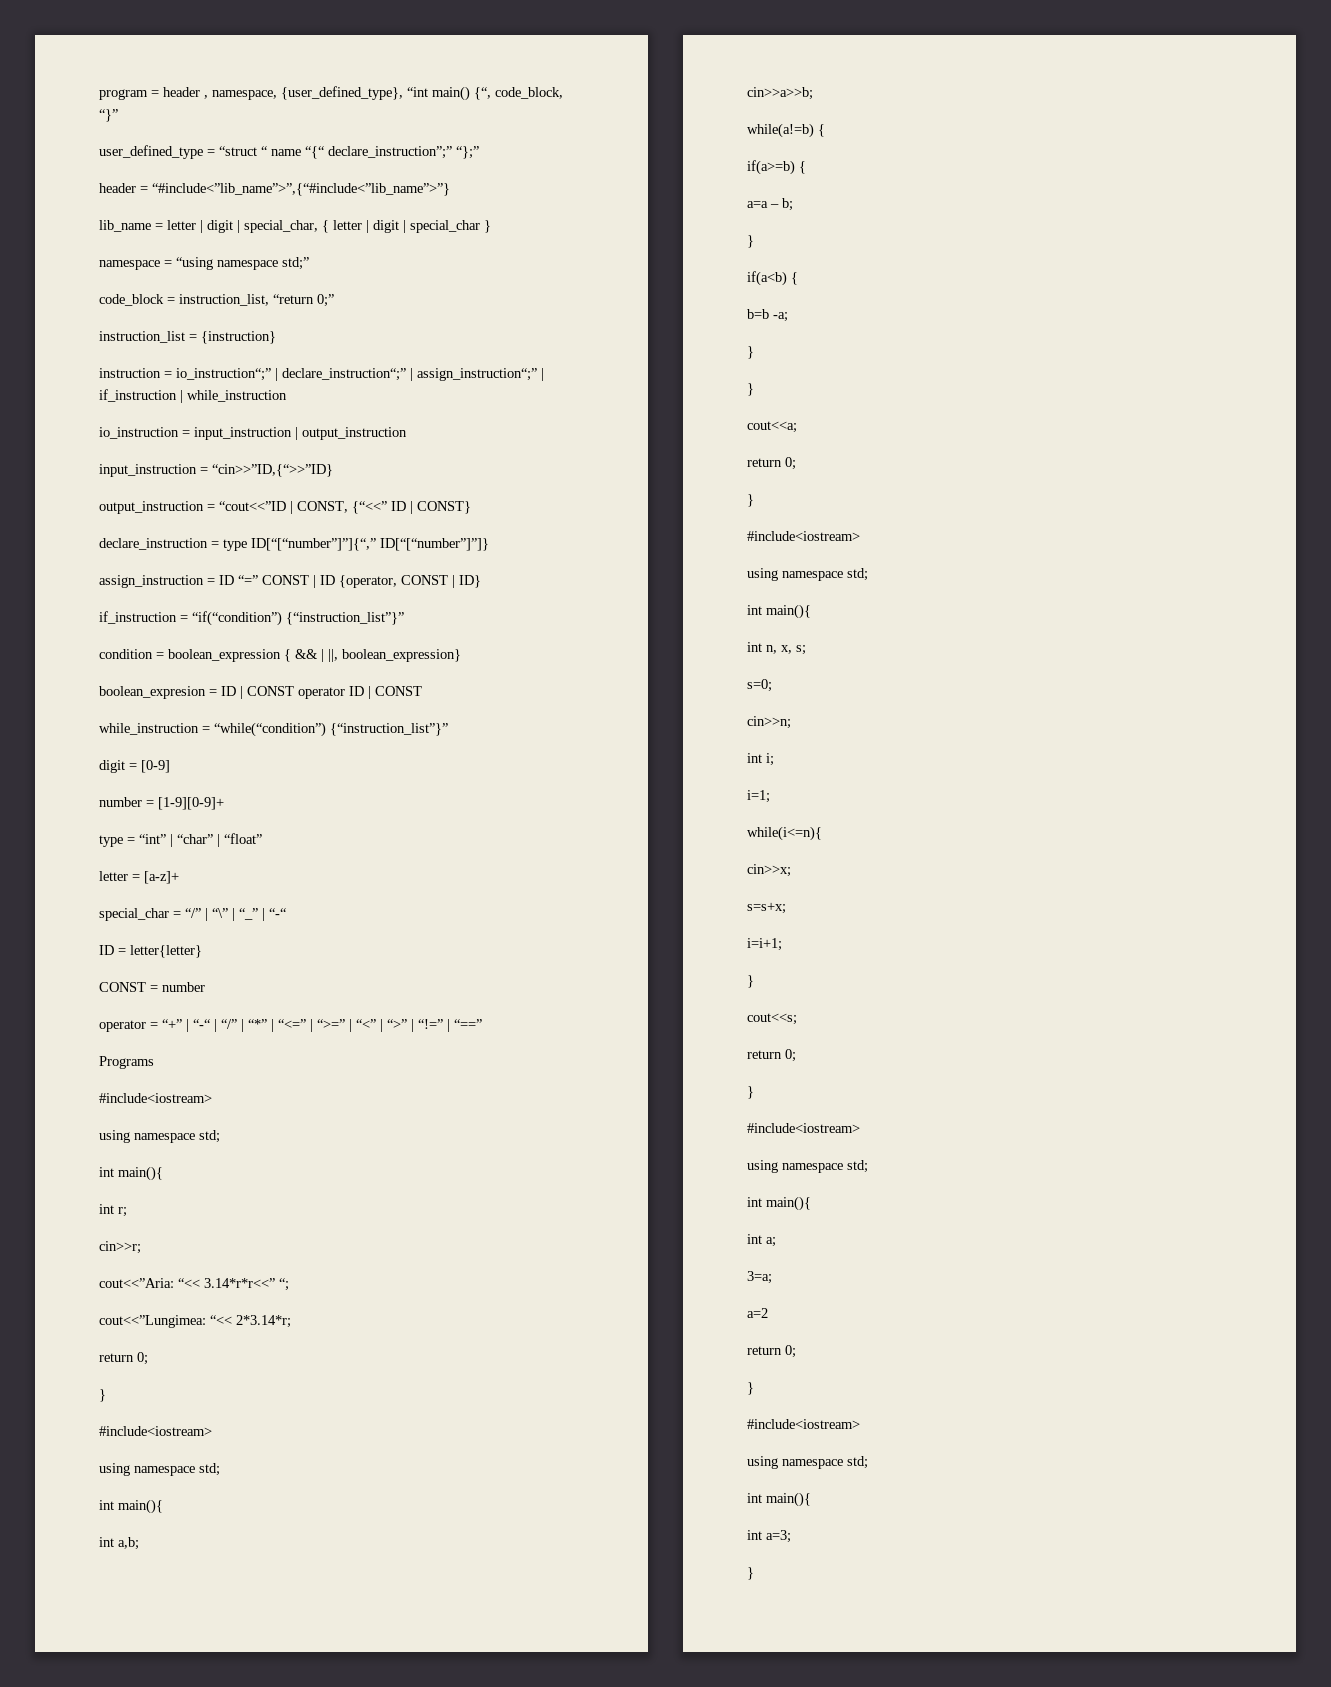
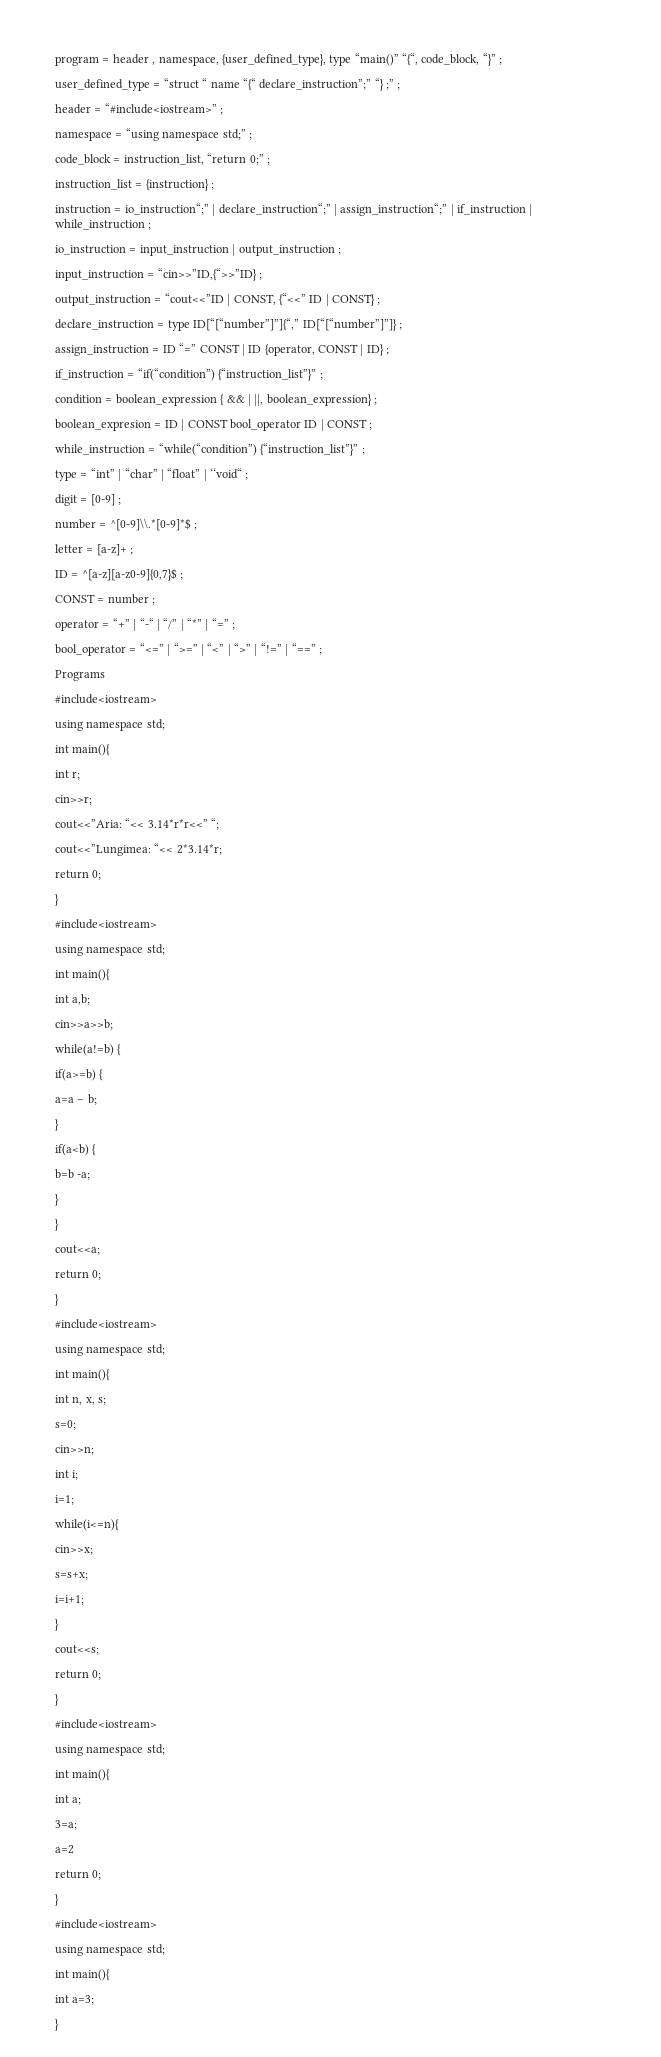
- program = header , namespace, {user_defined_type}, “int main() {“, code_block, “}”
+ program = header , namespace, {user_defined_type}, type “main()” “{“, code_block, “}” ;
- user_defined_type = “struct “ name “{“ declare_instruction”;” “};”
+ user_defined_type = “struct “ name “{“ declare_instruction”;” “} ;” ;
- header = “#include<”lib_name”>”,{“#include<”lib_name”>”}
- lib_name = letter | digit | special_char, { letter | digit | special_char }
+ header = “#include<iostream>” ;
- namespace = “using namespace std;”
+ namespace = “using namespace std;” ;
- code_block = instruction_list, “return 0;”
+ code_block = instruction_list, “return 0;” ;
- instruction_list = {instruction}
+ instruction_list = {instruction} ;
- instruction = io_instruction“;” | declare_instruction“;” | assign_instruction“;” | if_instruction | while_instruction
+ instruction = io_instruction“;” | declare_instruction“;” | assign_instruction“;” | if_instruction | while_instruction ;
- io_instruction = input_instruction | output_instruction
+ io_instruction = input_instruction | output_instruction ;
- input_instruction = “cin>>”ID,{“>>”ID}
+ input_instruction = “cin>>”ID,{“>>”ID} ;
- output_instruction = “cout<<”ID | CONST, {“<<” ID | CONST}
+ output_instruction = “cout<<”ID | CONST, {“<<” ID | CONST} ;
- declare_instruction = type ID[“[“number”]”]{“,” ID[“[“number”]”]}
+ declare_instruction = type ID[“[“number”]”]{“,” ID[“[“number”]”]} ;
- assign_instruction = ID “=” CONST | ID {operator, CONST | ID}
+ assign_instruction = ID “=” CONST | ID {operator, CONST | ID} ;
- if_instruction = “if(“condition”) {“instruction_list”}”
+ if_instruction = “if(“condition”) {“instruction_list”}” ;
- condition = boolean_expression { && | ||, boolean_expression}
+ condition = boolean_expression { && | ||, boolean_expression} ;
- boolean_expresion = ID | CONST operator ID | CONST
+ boolean_expresion = ID | CONST bool_operator ID | CONST ;
- while_instruction = “while(“condition”) {“instruction_list”}”
- digit = [0-9]
- number = [1-9][0-9]+
+ while_instruction = “while(“condition”) {“instruction_list”}” ;
- type = “int” | “char” | “float”
- letter = [a-z]+
- special_char = “/” | “\” | “_” | “-“
+ type = “int” | “char” | “float” | ‘‘void“ ;
+ digit = [0-9] ;
+ number = ^[0-9]\\.*[0-9]*$ ;
+ letter = [a-z]+ ;
- ID = letter{letter}
+ ID = ^[a-z][a-z0-9]{0,7}$ ;
- CONST = number
+ CONST = number ;
- operator = “+” | “-“ | “/” | “*” | “<=” | “>=” | “<” | “>” | “!=” | “==”
+ operator = “+” | “-“ | “/” | “*” | “=” ;
+ bool_operator = “<=” | “>=” | “<” | “>” | “!=” | “==” ;

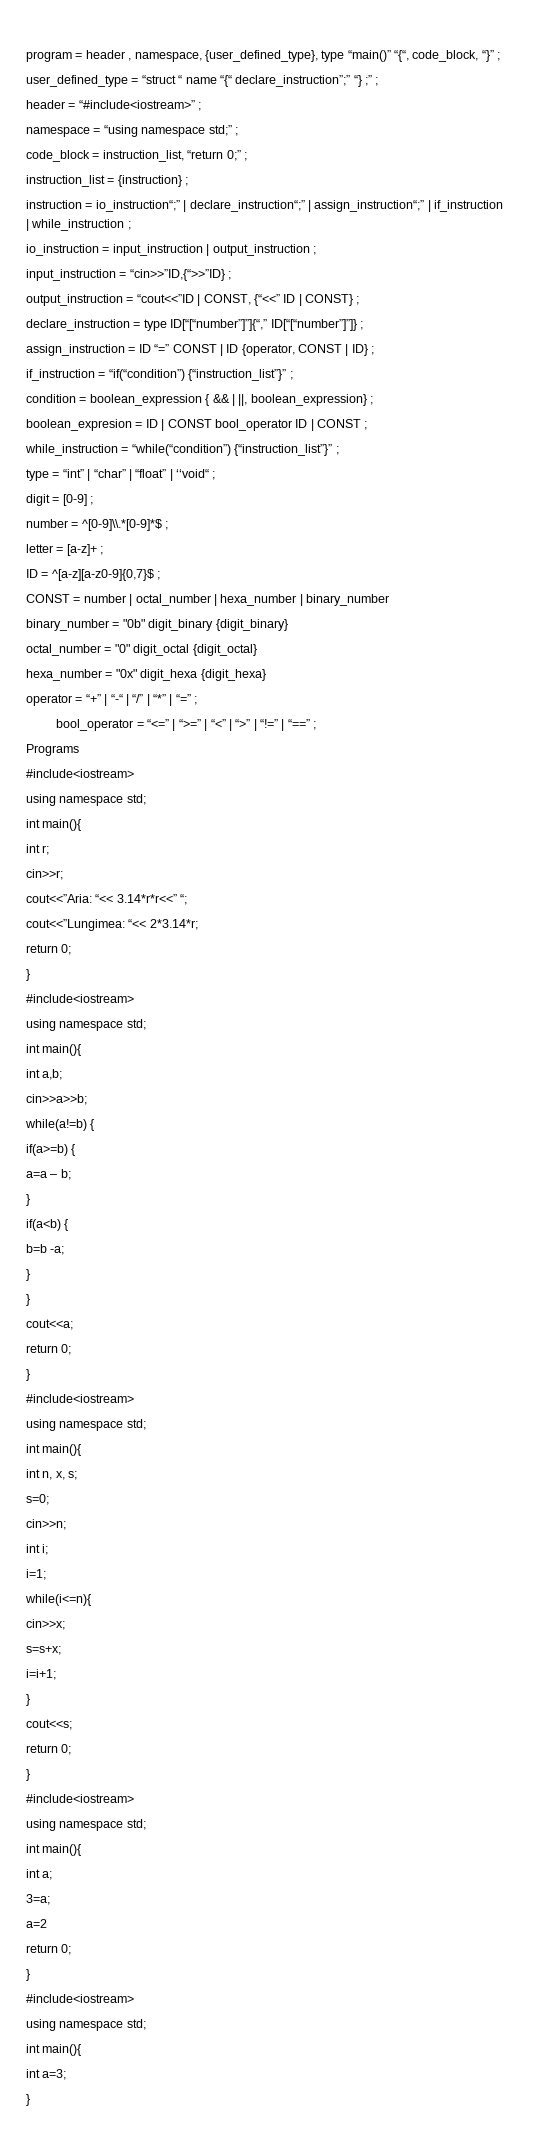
- CONST = number ;
+ CONST = number | octal_number | hexa_number | binary_number
+ binary_number = "0b" digit_binary {digit_binary}
+ octal_number = "0" digit_octal {digit_octal}
+ hexa_number = "0x" digit_hexa {digit_hexa}

